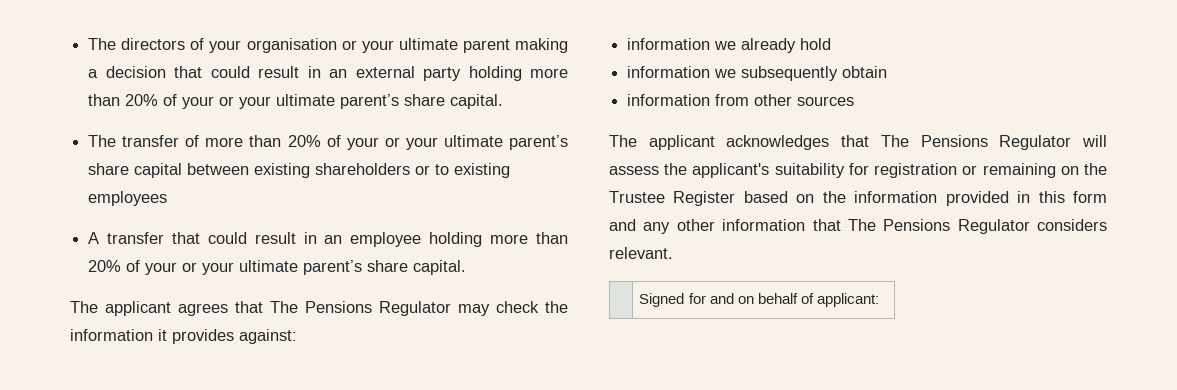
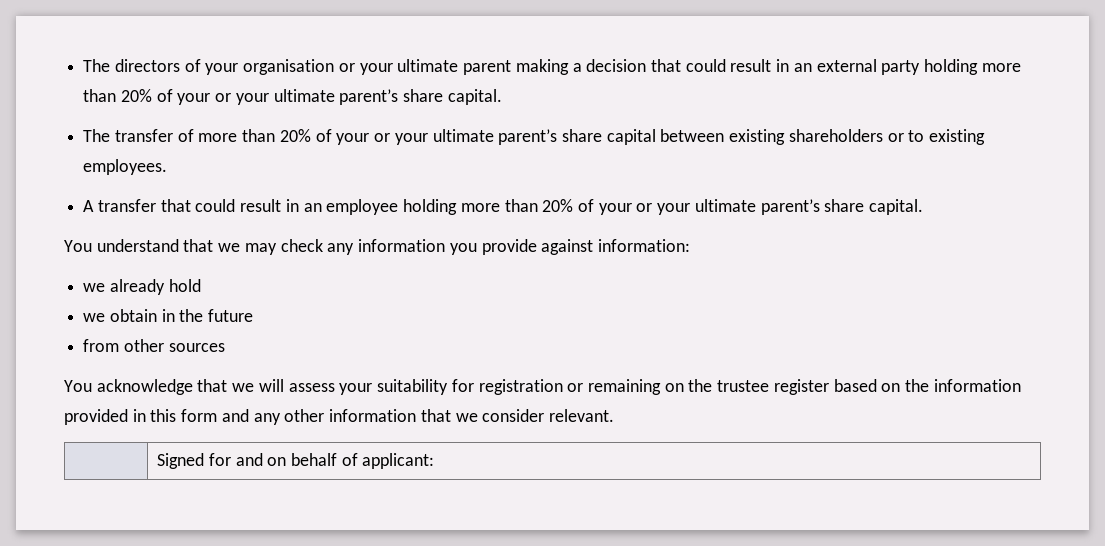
- The transfer of more than 20% of your or your ultimate parent’s share capital between existing shareholders or to existing employees
+ The transfer of more than 20% of your or your ultimate parent’s share capital between existing shareholders or to existing employees.
- The applicant agrees that The Pensions Regulator may check the information it provides against:
- information we already hold
- information we subsequently obtain
- information from other sources
- The applicant acknowledges that The Pensions Regulator will assess the applicant's suitability for registration or remaining on the Trustee Register based on the information provided in this form and any other information that The Pensions Regulator considers relevant.
+ You understand that we may check any information you provide against information:
+ we already hold
+ we obtain in the future
+ from other sources
+ You acknowledge that we will assess your suitability for registration or remaining on the trustee register based on the information provided in this form and any other information that we consider relevant.

